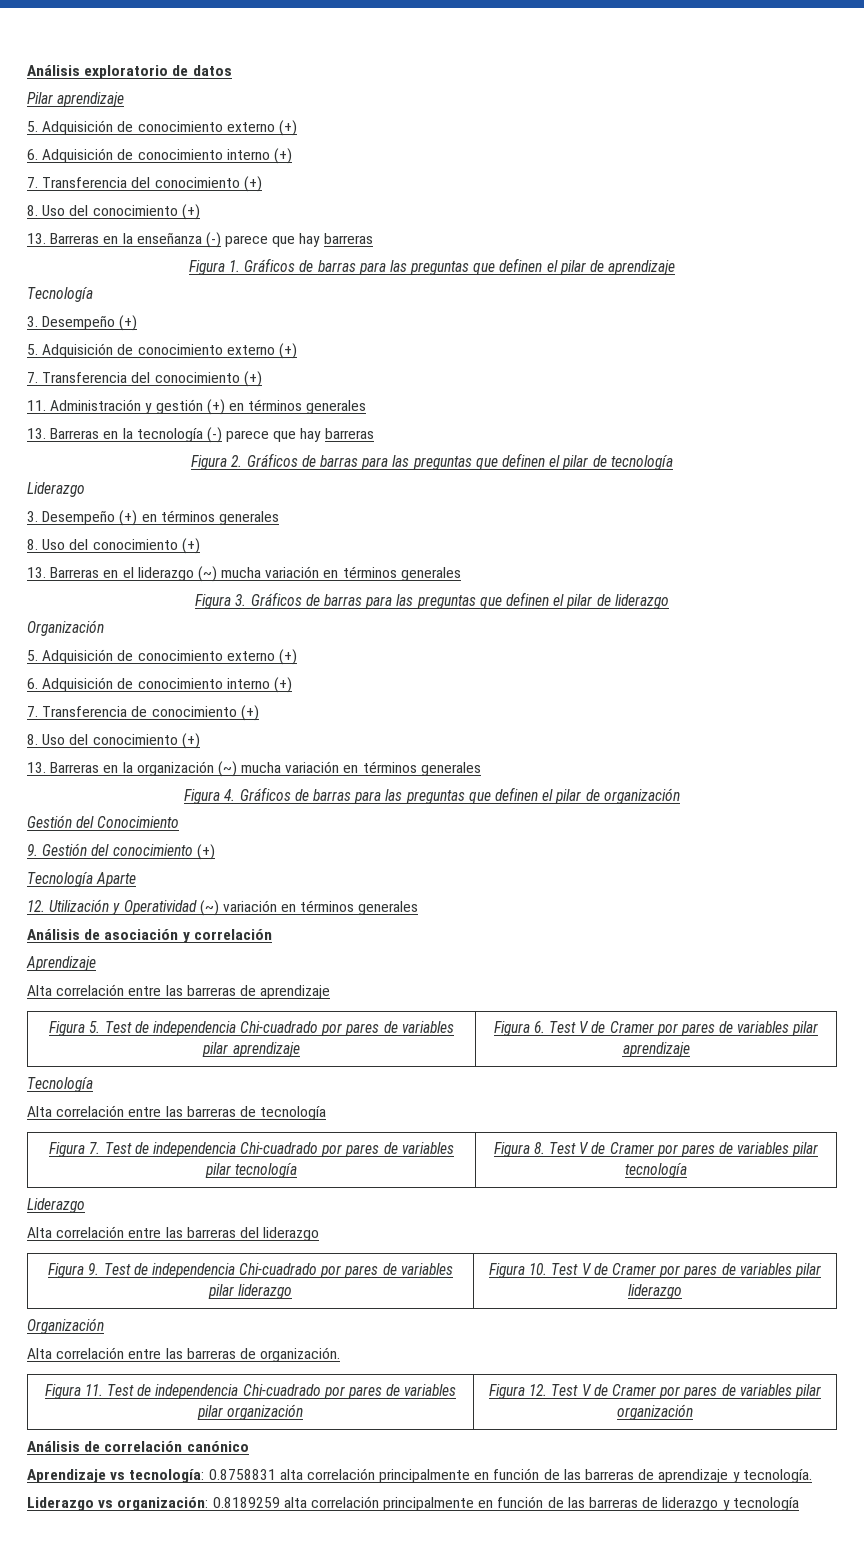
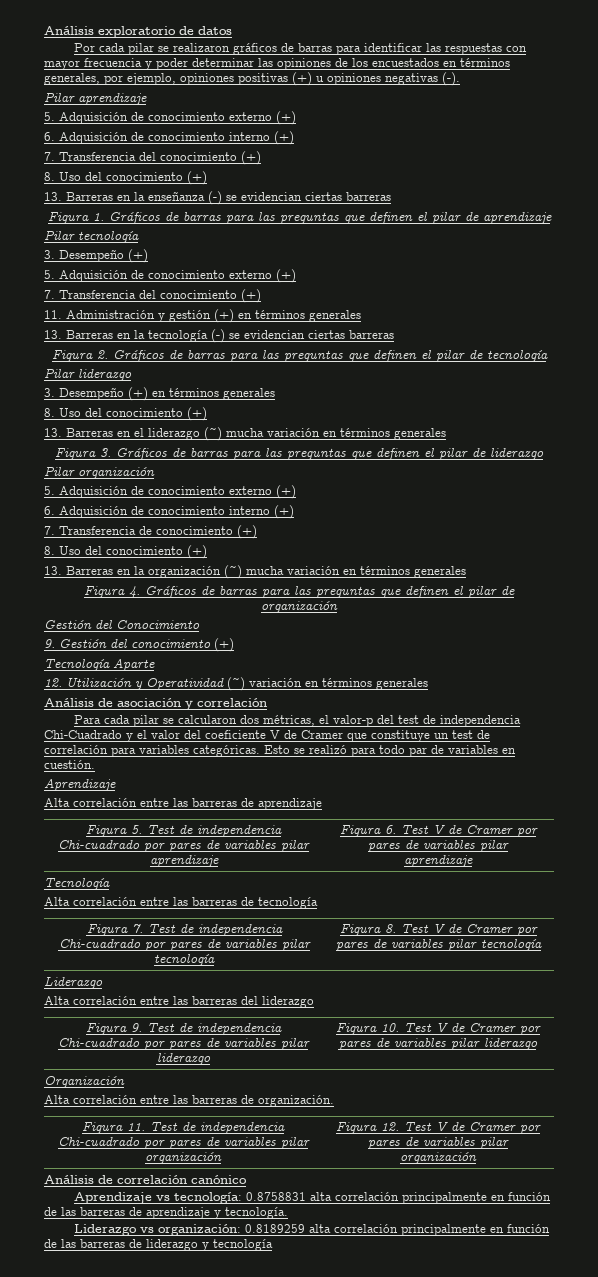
+ Por cada pilar se realizaron gráficos de barras para identificar las respuestas con mayor frecuencia y poder determinar las opiniones de los encuestados en términos generales, por ejemplo, opiniones positivas (+) u opiniones negativas (-).
- 13. Barreras en la enseñanza (-) parece que hay barreras
+ 13. Barreras en la enseñanza (-) se evidencian ciertas barreras
  Figura 1. Gráficos de barras para las preguntas que definen el pilar de aprendizaje
- Tecnología
+ Pilar tecnología
- 13. Barreras en la tecnología (-) parece que hay barreras
+ 13. Barreras en la tecnología (-) se evidencian ciertas barreras
  Figura 2. Gráficos de barras para las preguntas que definen el pilar de tecnología
- Liderazgo
+ Pilar liderazgo
  Figura 3. Gráficos de barras para las preguntas que definen el pilar de liderazgo
- Organización
+ Pilar organización
+ Para cada pilar se calcularon dos métricas, el valor-p del test de independencia Chi-Cuadrado y el valor del coeficiente V de Cramer que constituye un test de correlación para variables categóricas. Esto se realizó para todo par de variables en cuestión.

